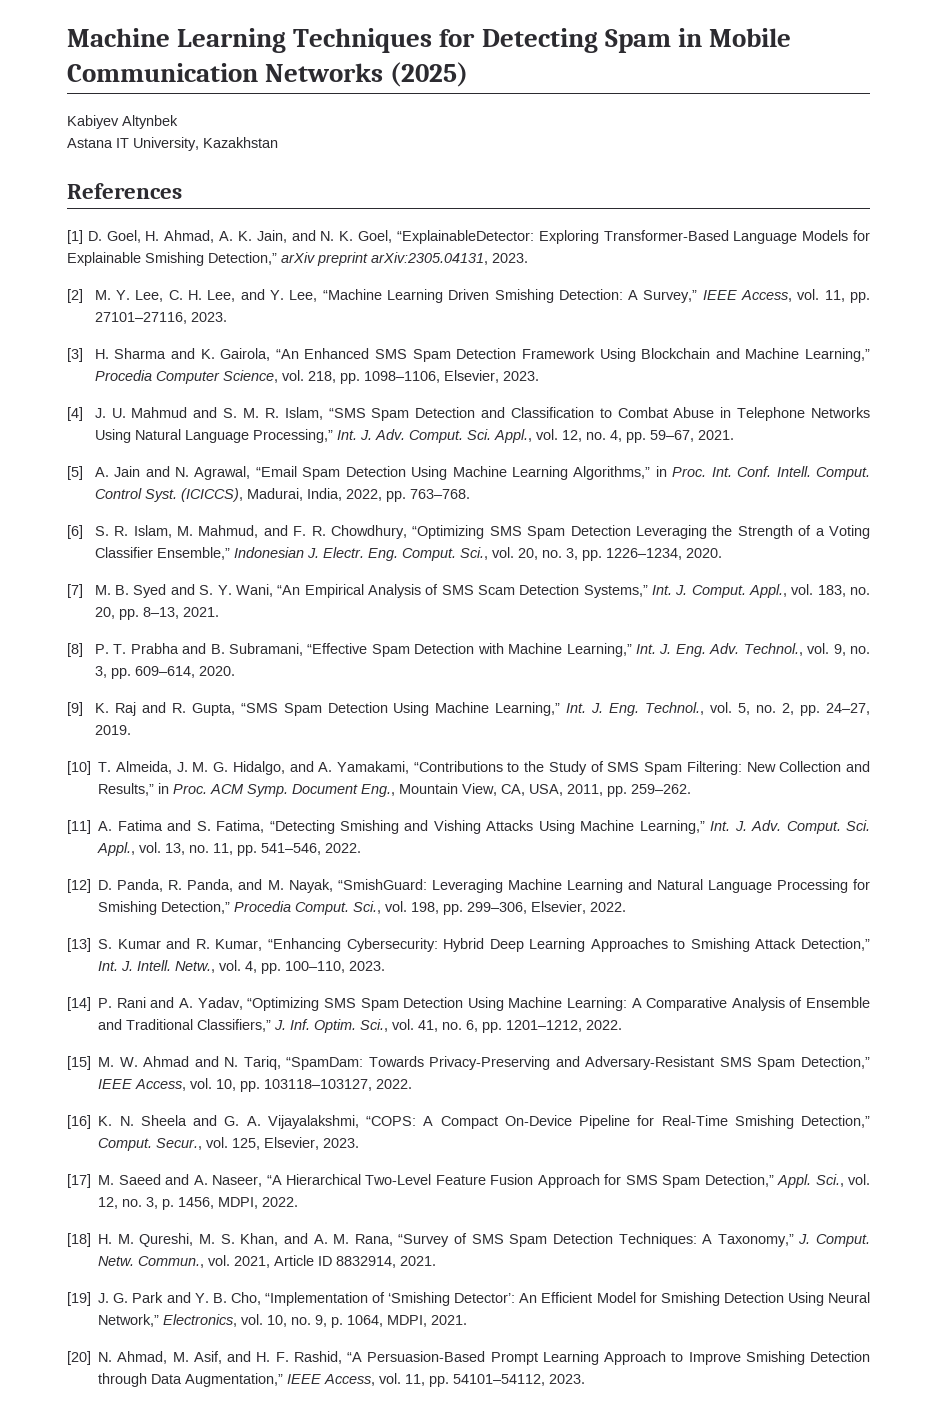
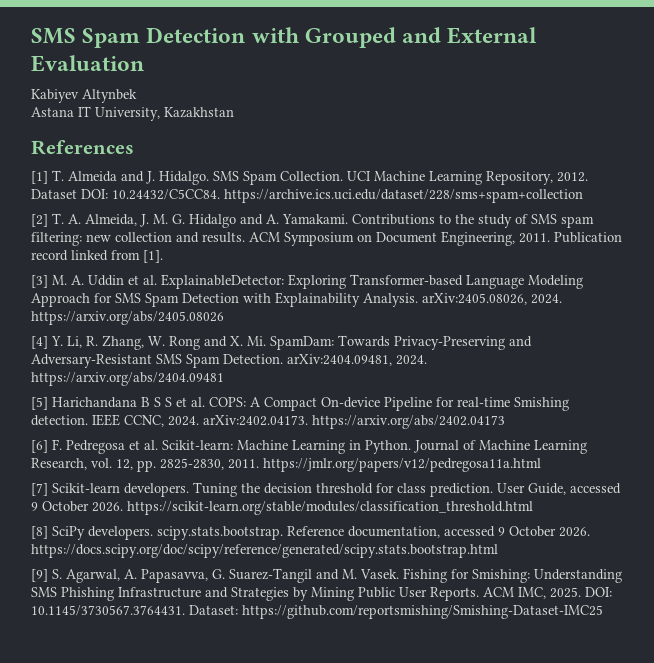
- Machine Learning Techniques for Detecting Spam in Mobile Communication Networks (2025)
+ SMS Spam Detection with Grouped and External Evaluation
- [1] D. Goel, H. Ahmad, A. K. Jain, and N. K. Goel, “ExplainableDetector: Exploring Transformer-Based Language Models for Explainable Smishing Detection,” arXiv preprint arXiv:2305.04131, 2023.
- [2] M. Y. Lee, C. H. Lee, and Y. Lee, “Machine Learning Driven Smishing Detection: A Survey,” IEEE Access, vol. 11, pp. 27101–27116, 2023.
- [3] H. Sharma and K. Gairola, “An Enhanced SMS Spam Detection Framework Using Blockchain and Machine Learning,” Procedia Computer Science, vol. 218, pp. 1098–1106, Elsevier, 2023.
- [4] J. U. Mahmud and S. M. R. Islam, “SMS Spam Detection and Classification to Combat Abuse in Telephone Networks Using Natural Language Processing,” Int. J. Adv. Comput. Sci. Appl., vol. 12, no. 4, pp. 59–67, 2021.
- [5] A. Jain and N. Agrawal, “Email Spam Detection Using Machine Learning Algorithms,” in Proc. Int. Conf. Intell. Comput. Control Syst. (ICICCS), Madurai, India, 2022, pp. 763–768.
- [6] S. R. Islam, M. Mahmud, and F. R. Chowdhury, “Optimizing SMS Spam Detection Leveraging the Strength of a Voting Classifier Ensemble,” Indonesian J. Electr. Eng. Comput. Sci., vol. 20, no. 3, pp. 1226–1234, 2020.
- [7] M. B. Syed and S. Y. Wani, “An Empirical Analysis of SMS Scam Detection Systems,” Int. J. Comput. Appl., vol. 183, no. 20, pp. 8–13, 2021.
- [8] P. T. Prabha and B. Subramani, “Effective Spam Detection with Machine Learning,” Int. J. Eng. Adv. Technol., vol. 9, no. 3, pp. 609–614, 2020.
- [9] K. Raj and R. Gupta, “SMS Spam Detection Using Machine Learning,” Int. J. Eng. Technol., vol. 5, no. 2, pp. 24–27, 2019.
- [10] T. Almeida, J. M. G. Hidalgo, and A. Yamakami, “Contributions to the Study of SMS Spam Filtering: New Collection and Results,” in Proc. ACM Symp. Document Eng., Mountain View, CA, USA, 2011, pp. 259–262.
- [11] A. Fatima and S. Fatima, “Detecting Smishing and Vishing Attacks Using Machine Learning,” Int. J. Adv. Comput. Sci. Appl., vol. 13, no. 11, pp. 541–546, 2022.
- [12] D. Panda, R. Panda, and M. Nayak, “SmishGuard: Leveraging Machine Learning and Natural Language Processing for Smishing Detection,” Procedia Comput. Sci., vol. 198, pp. 299–306, Elsevier, 2022.
- [13] S. Kumar and R. Kumar, “Enhancing Cybersecurity: Hybrid Deep Learning Approaches to Smishing Attack Detection,” Int. J. Intell. Netw., vol. 4, pp. 100–110, 2023.
- [14] P. Rani and A. Yadav, “Optimizing SMS Spam Detection Using Machine Learning: A Comparative Analysis of Ensemble and Traditional Classifiers,” J. Inf. Optim. Sci., vol. 41, no. 6, pp. 1201–1212, 2022.
- [15] M. W. Ahmad and N. Tariq, “SpamDam: Towards Privacy-Preserving and Adversary-Resistant SMS Spam Detection,” IEEE Access, vol. 10, pp. 103118–103127, 2022.
- [16] K. N. Sheela and G. A. Vijayalakshmi, “COPS: A Compact On-Device Pipeline for Real-Time Smishing Detection,” Comput. Secur., vol. 125, Elsevier, 2023.
- [17] M. Saeed and A. Naseer, “A Hierarchical Two-Level Feature Fusion Approach for SMS Spam Detection,” Appl. Sci., vol. 12, no. 3, p. 1456, MDPI, 2022.
- [18] H. M. Qureshi, M. S. Khan, and A. M. Rana, “Survey of SMS Spam Detection Techniques: A Taxonomy,” J. Comput. Netw. Commun., vol. 2021, Article ID 8832914, 2021.
- [19] J. G. Park and Y. B. Cho, “Implementation of ‘Smishing Detector’: An Efficient Model for Smishing Detection Using Neural Network,” Electronics, vol. 10, no. 9, p. 1064, MDPI, 2021.
- [20] N. Ahmad, M. Asif, and H. F. Rashid, “A Persuasion-Based Prompt Learning Approach to Improve Smishing Detection through Data Augmentation,” IEEE Access, vol. 11, pp. 54101–54112, 2023.
+ [1] T. Almeida and J. Hidalgo. SMS Spam Collection. UCI Machine Learning Repository, 2012. Dataset DOI: 10.24432/C5CC84. https://archive.ics.uci.edu/dataset/228/sms+spam+collection
+ [2] T. A. Almeida, J. M. G. Hidalgo and A. Yamakami. Contributions to the study of SMS spam filtering: new collection and results. ACM Symposium on Document Engineering, 2011. Publication record linked from [1].
+ [3] M. A. Uddin et al. ExplainableDetector: Exploring Transformer-based Language Modeling Approach for SMS Spam Detection with Explainability Analysis. arXiv:2405.08026, 2024. https://arxiv.org/abs/2405.08026
+ [4] Y. Li, R. Zhang, W. Rong and X. Mi. SpamDam: Towards Privacy-Preserving and Adversary-Resistant SMS Spam Detection. arXiv:2404.09481, 2024. https://arxiv.org/abs/2404.09481
+ [5] Harichandana B S S et al. COPS: A Compact On-device Pipeline for real-time Smishing detection. IEEE CCNC, 2024. arXiv:2402.04173. https://arxiv.org/abs/2402.04173
+ [6] F. Pedregosa et al. Scikit-learn: Machine Learning in Python. Journal of Machine Learning Research, vol. 12, pp. 2825-2830, 2011. https://jmlr.org/papers/v12/pedregosa11a.html
+ [7] Scikit-learn developers. Tuning the decision threshold for class prediction. User Guide, accessed 9 October 2026. https://scikit-learn.org/stable/modules/classification_threshold.html
+ [8] SciPy developers. scipy.stats.bootstrap. Reference documentation, accessed 9 October 2026. https://docs.scipy.org/doc/scipy/reference/generated/scipy.stats.bootstrap.html
+ [9] S. Agarwal, A. Papasavva, G. Suarez-Tangil and M. Vasek. Fishing for Smishing: Understanding SMS Phishing Infrastructure and Strategies by Mining Public User Reports. ACM IMC, 2025. DOI: 10.1145/3730567.3764431. Dataset: https://github.com/reportsmishing/Smishing-Dataset-IMC25

